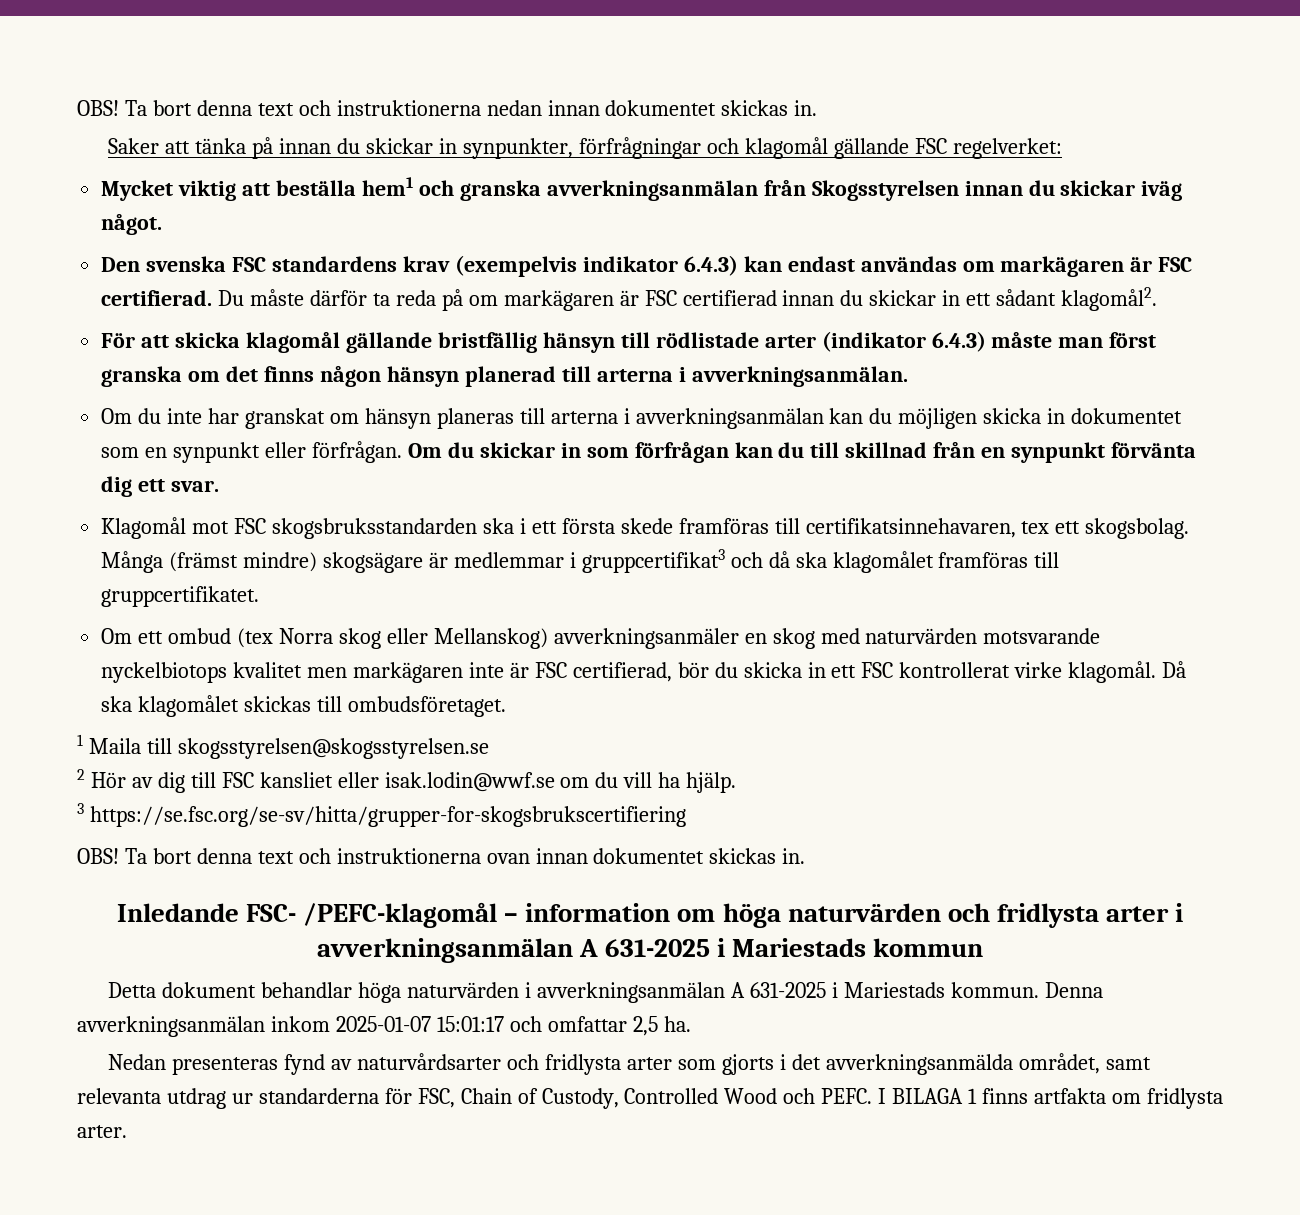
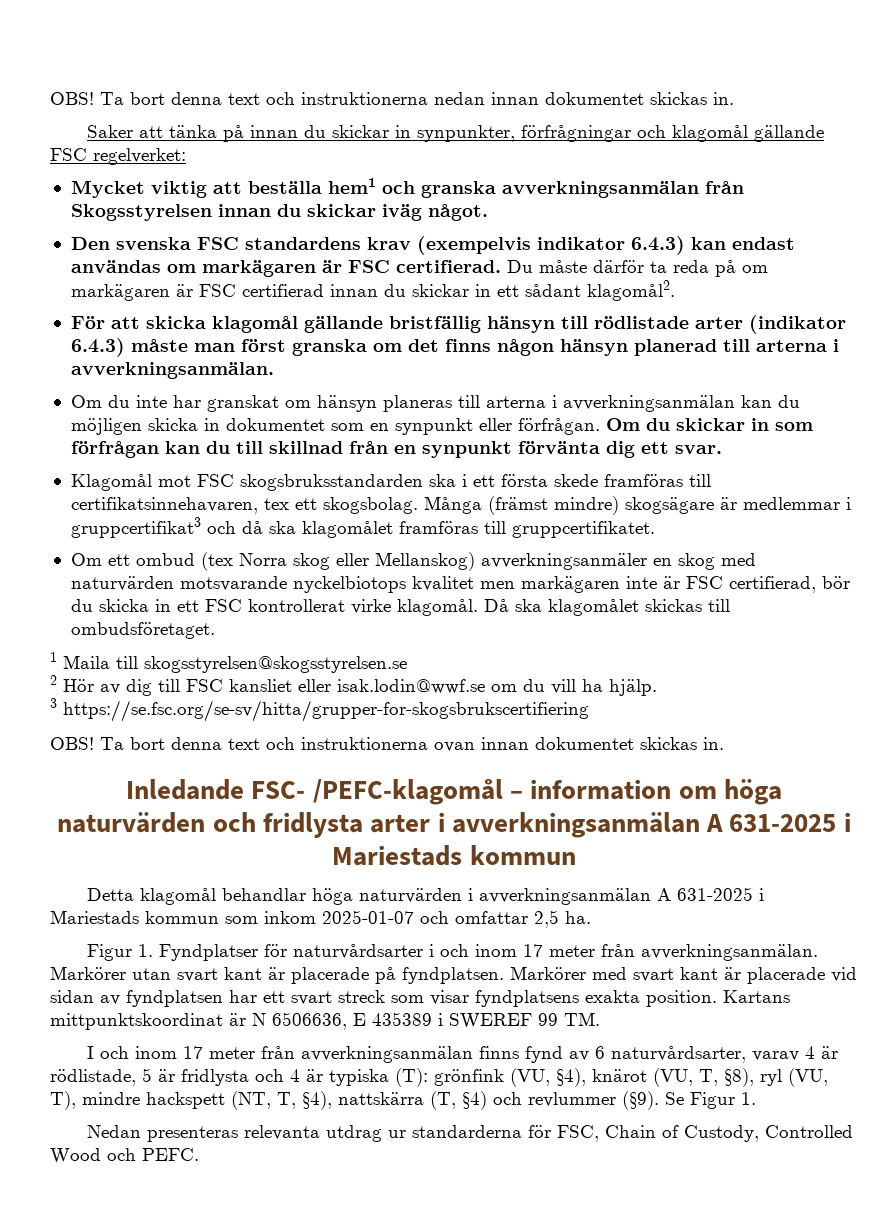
- Detta dokument behandlar höga naturvärden i avverkningsanmälan A 631-2025 i Mariestads kommun. Denna avverkningsanmälan inkom 2025-01-07 15:01:17 och omfattar 2,5 ha.
+ Detta klagomål behandlar höga naturvärden i avverkningsanmälan A 631-2025 i Mariestads kommun som inkom 2025-01-07 och omfattar 2,5 ha.
- Nedan presenteras fynd av naturvårdsarter och fridlysta arter som gjorts i det avverkningsanmälda området, samt relevanta utdrag ur standarderna för FSC, Chain of Custody, Controlled Wood och PEFC. I BILAGA 1 finns artfakta om fridlysta arter.
+ Figur 1. Fyndplatser för naturvårdsarter i och inom 17 meter från avverkningsanmälan. Markörer utan svart kant är placerade på fyndplatsen. Markörer med svart kant är placerade vid sidan av fyndplatsen har ett svart streck som visar fyndplatsens exakta position. Kartans mittpunktskoordinat är N 6506636, E 435389 i SWEREF 99 TM.
+ I och inom 17 meter från avverkningsanmälan finns fynd av 6 naturvårdsarter, varav 4 är rödlistade, 5 är fridlysta och 4 är typiska (T): grönfink (VU, §4), knärot (VU, T, §8), ryl (VU, T), mindre hackspett (NT, T, §4), nattskärra (T, §4) och revlummer (§9). Se Figur 1.
+ Nedan presenteras relevanta utdrag ur standarderna för FSC, Chain of Custody, Controlled Wood och PEFC.

